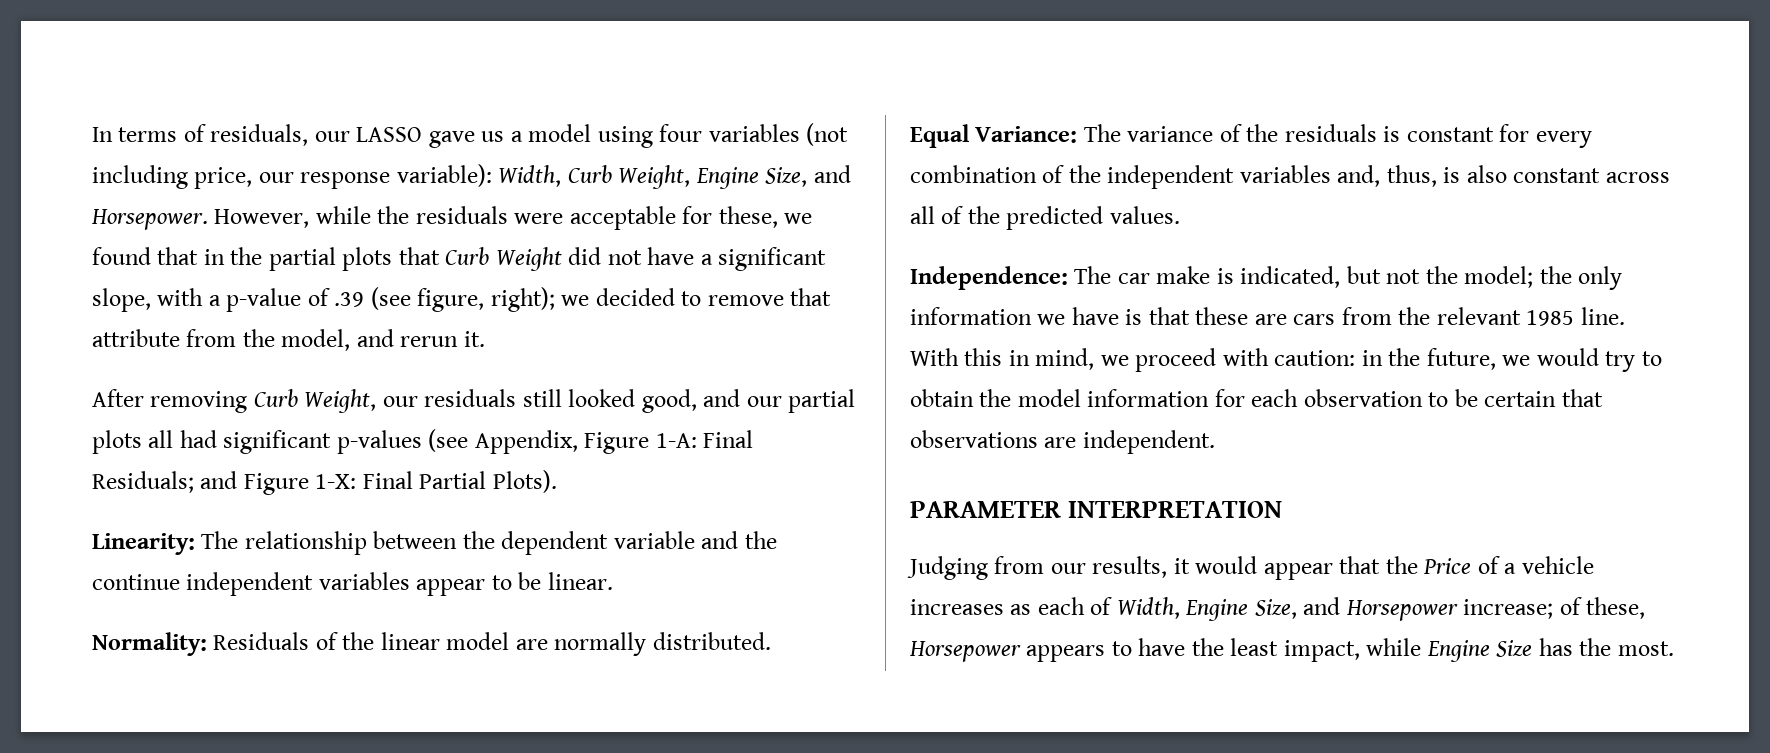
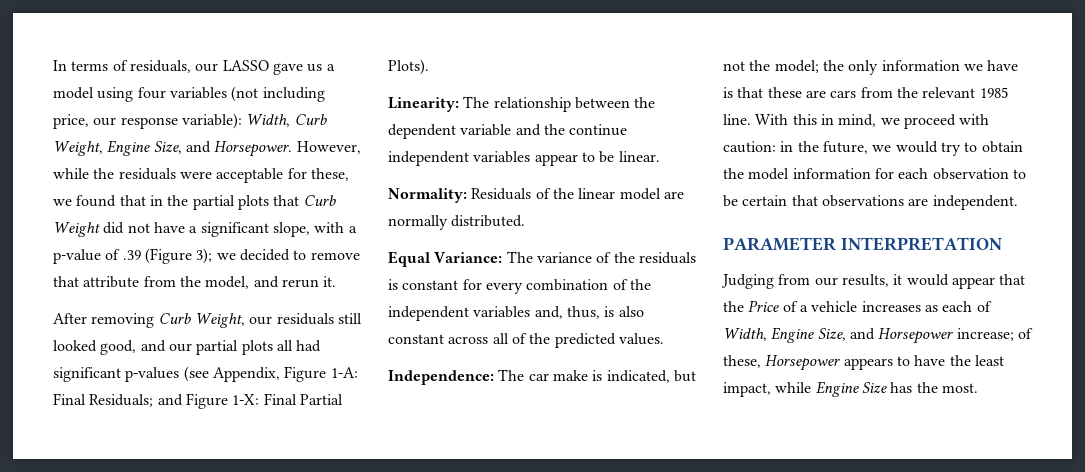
- However, while the residuals were acceptable for these, we found that in the partial plots that Curb Weight did not have a significant slope, with a p-value of .39 (see figure, right); we decided to remove that attribute from the model, and rerun it.
+ However, while the residuals were acceptable for these, we found that in the partial plots that Curb Weight did not have a significant slope, with a p-value of .39 (Figure 3); we decided to remove that attribute from the model, and rerun it.

